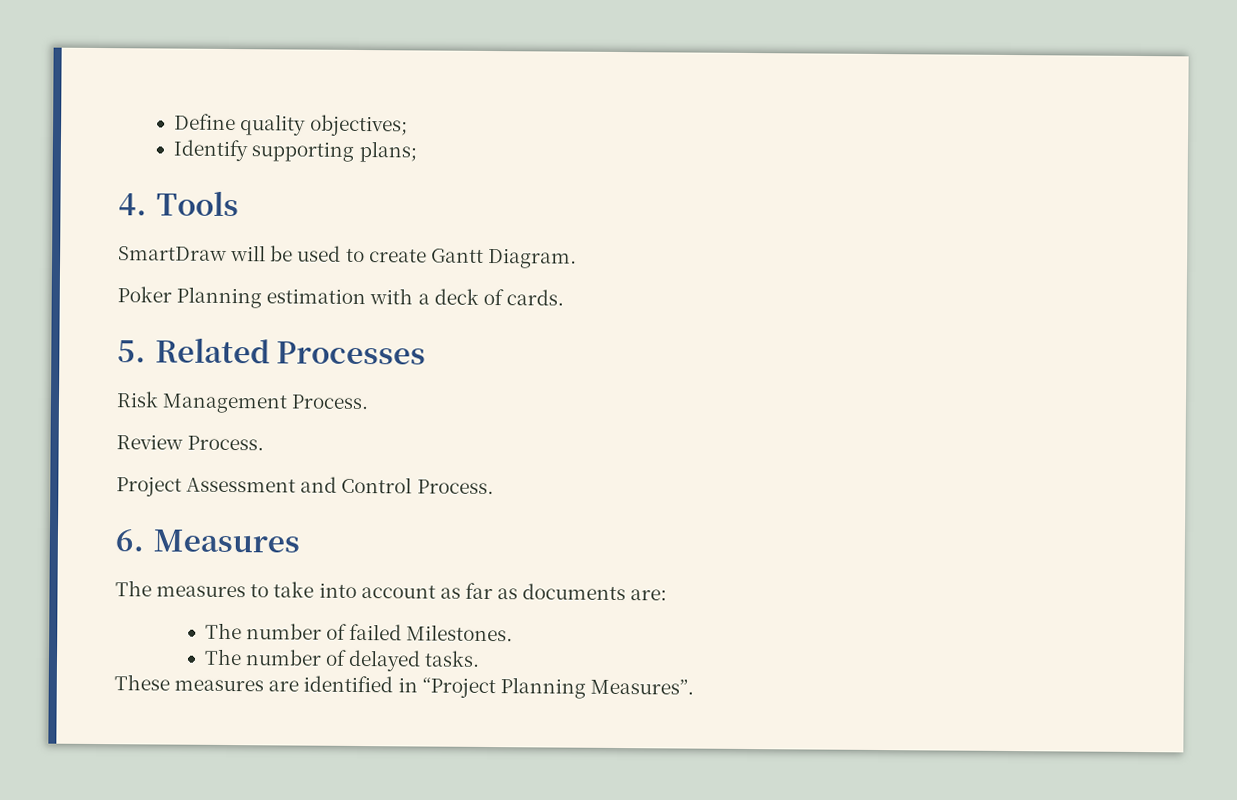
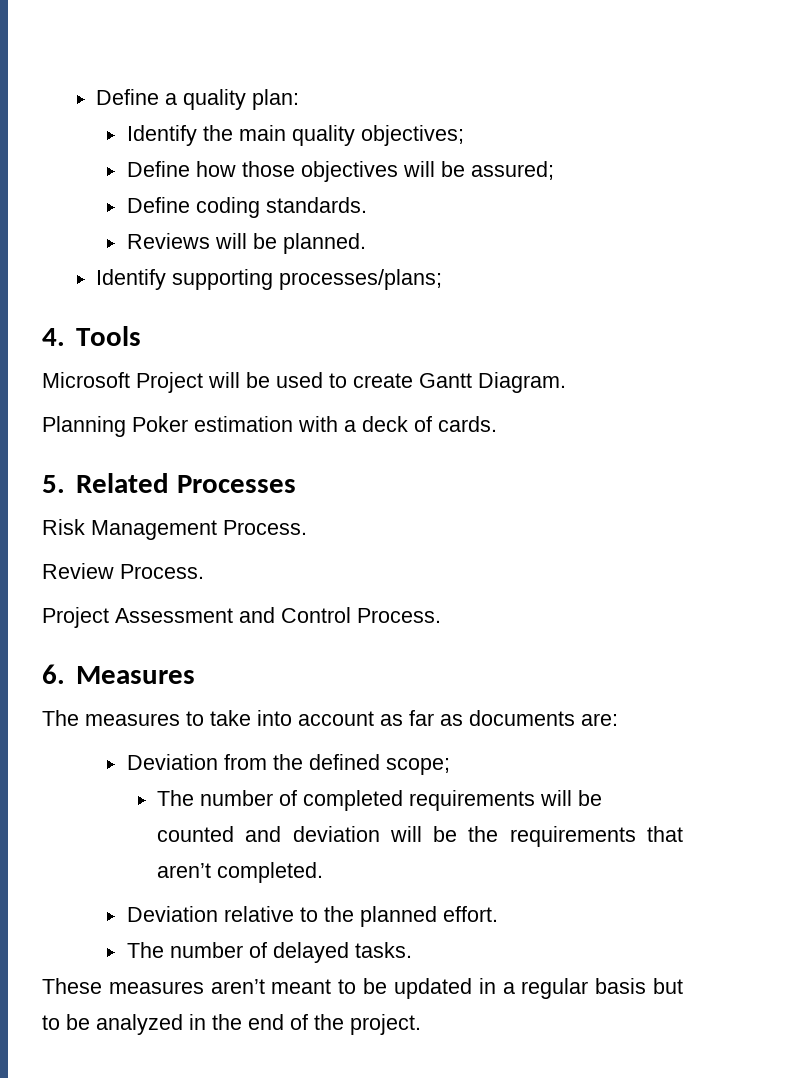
- Define quality objectives;
+ Define a quality plan:
+ Identify the main quality objectives;
+ Define how those objectives will be assured;
+ Define coding standards.
+ Reviews will be planned.
- Identify supporting plans;
+ Identify supporting processes/plans;
- SmartDraw will be used to create Gantt Diagram.
+ Microsoft Project will be used to create Gantt Diagram.
- Poker Planning estimation with a deck of cards.
+ Planning Poker estimation with a deck of cards.
- The number of failed Milestones.
+ Deviation from the defined scope;
+ The number of completed requirements will be counted and deviation will be the requirements that aren’t completed.
+ Deviation relative to the planned effort.
- These measures are identified in “Project Planning Measures”.
+ These measures aren’t meant to be updated in a regular basis but to be analyzed in the end of the project.

